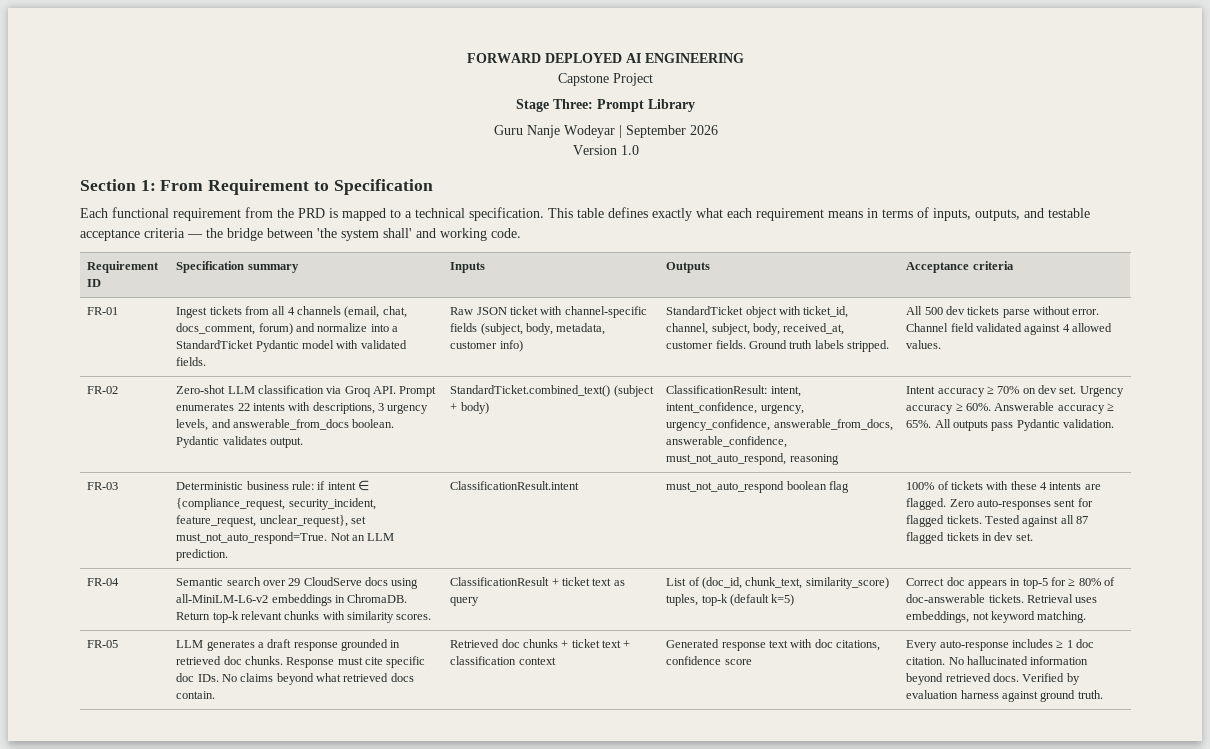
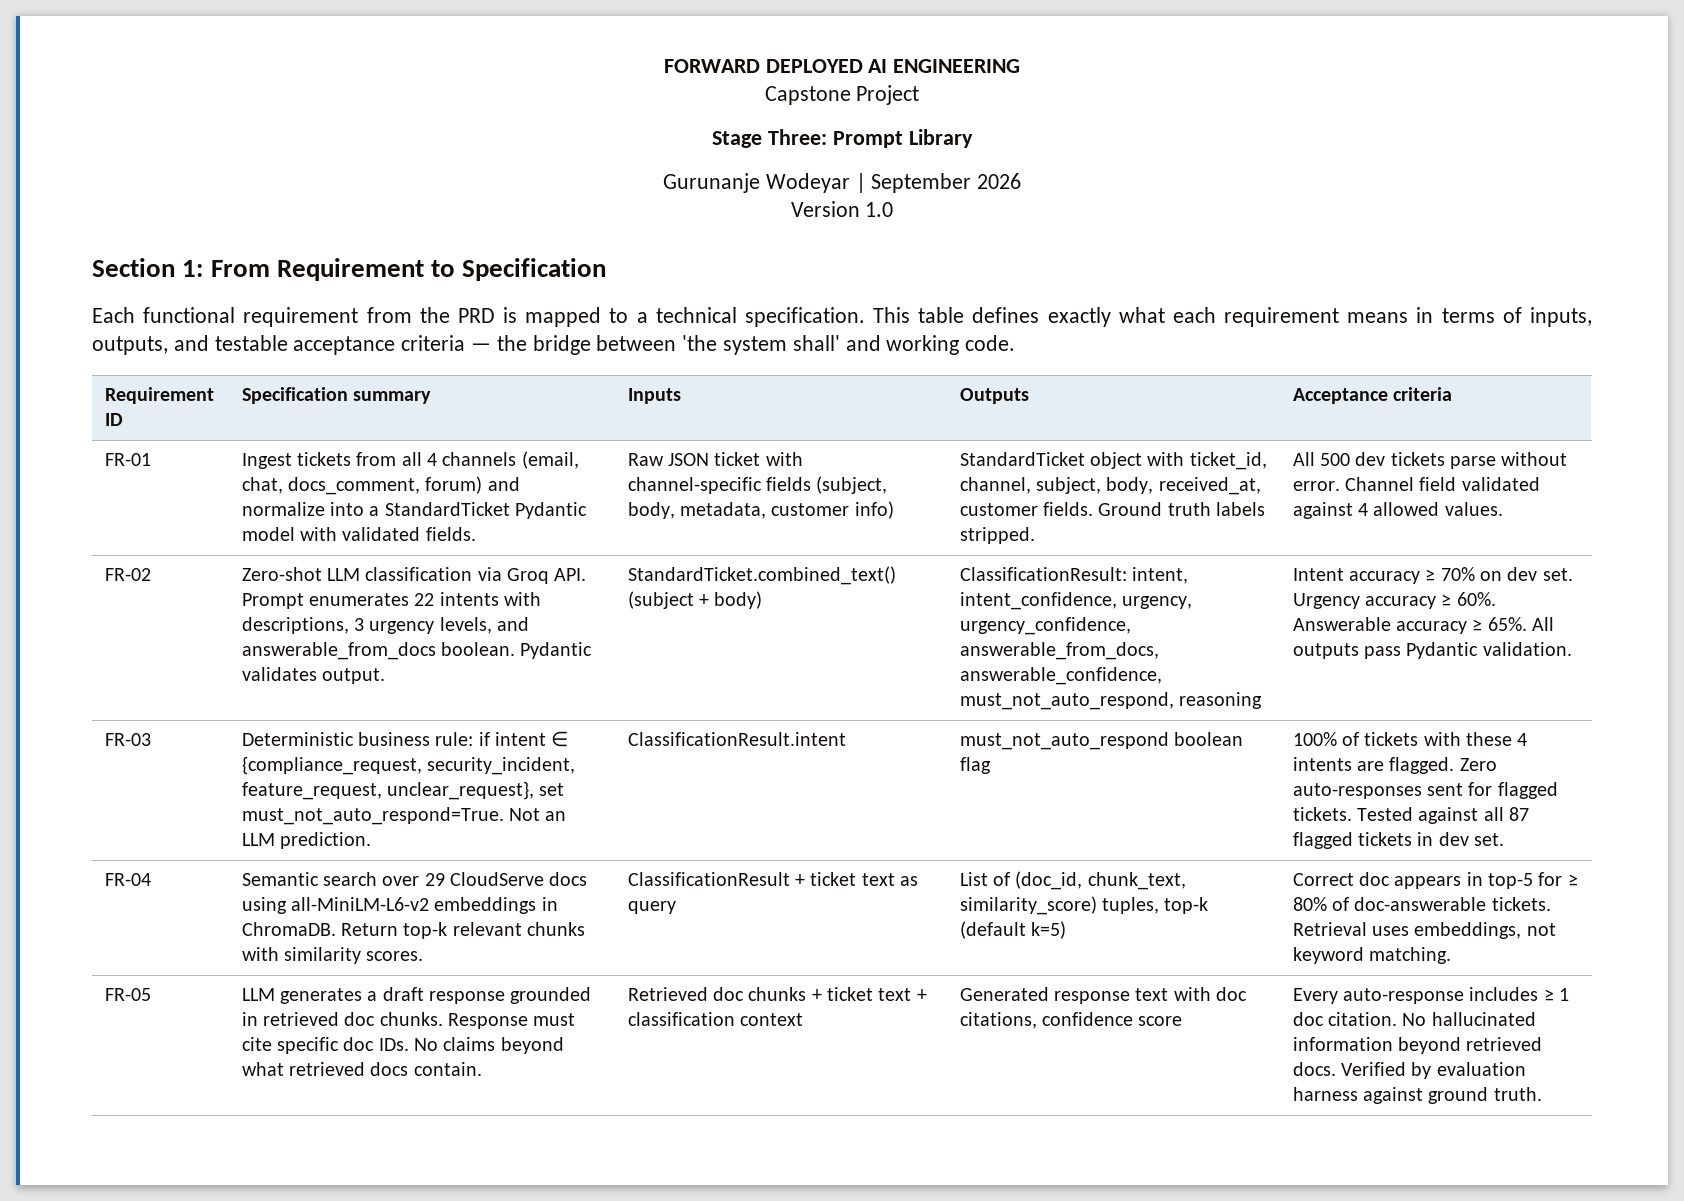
- Guru Nanje Wodeyar | September 2026
+ Gurunanje Wodeyar | September 2026

